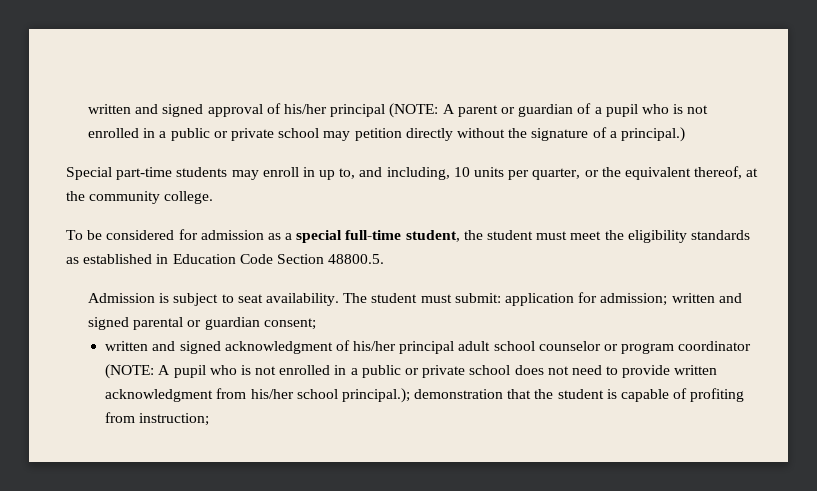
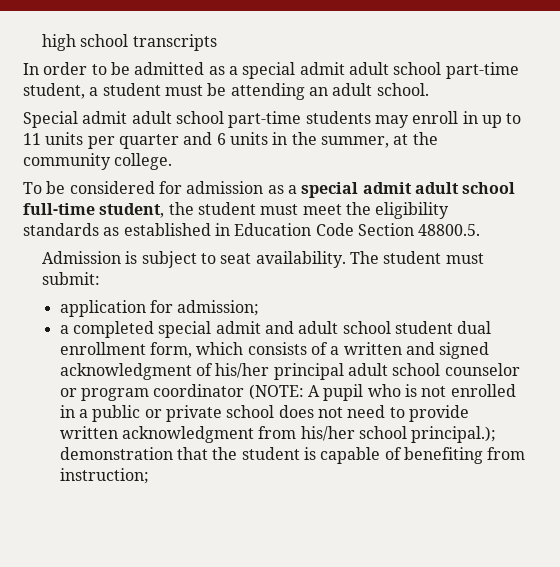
- written and signed approval of his/her principal (NOTE: A parent or guardian of a pupil who is not enrolled in a public or private school may petition directly without the signature of a principal.)
- Special part-time students may enroll in up to, and including, 10 units per quarter, or the equivalent thereof, at the community college.
+ high school transcripts
+ In order to be admitted as a special admit adult school part-time student, a student must be attending an adult school.
+ Special admit adult school part-time students may enroll in up to 11 units per quarter and 6 units in the summer, at the community college.
- To be considered for admission as a special full-time student, the student must meet the eligibility standards as established in Education Code Section 48800.5.
+ To be considered for admission as a special admit adult school full-time student, the student must meet the eligibility standards as established in Education Code Section 48800.5.
- The student must submit: application for admission; written and signed parental or guardian consent;
- written and signed acknowledgment of his/her principal adult school counselor or program coordinator (NOTE: A pupil who is not enrolled in a public or private school does not need to provide written acknowledgment from his/her school principal.); demonstration that the student is capable of profiting from instruction;
+ The student must submit:
+ application for admission;
+ a completed special admit and adult school student dual enrollment form, which consists of a written and signed acknowledgment of his/her principal adult school counselor or program coordinator (NOTE: A pupil who is not enrolled in a public or private school does not need to provide written acknowledgment from his/her school principal.); demonstration that the student is capable of benefiting from instruction;

